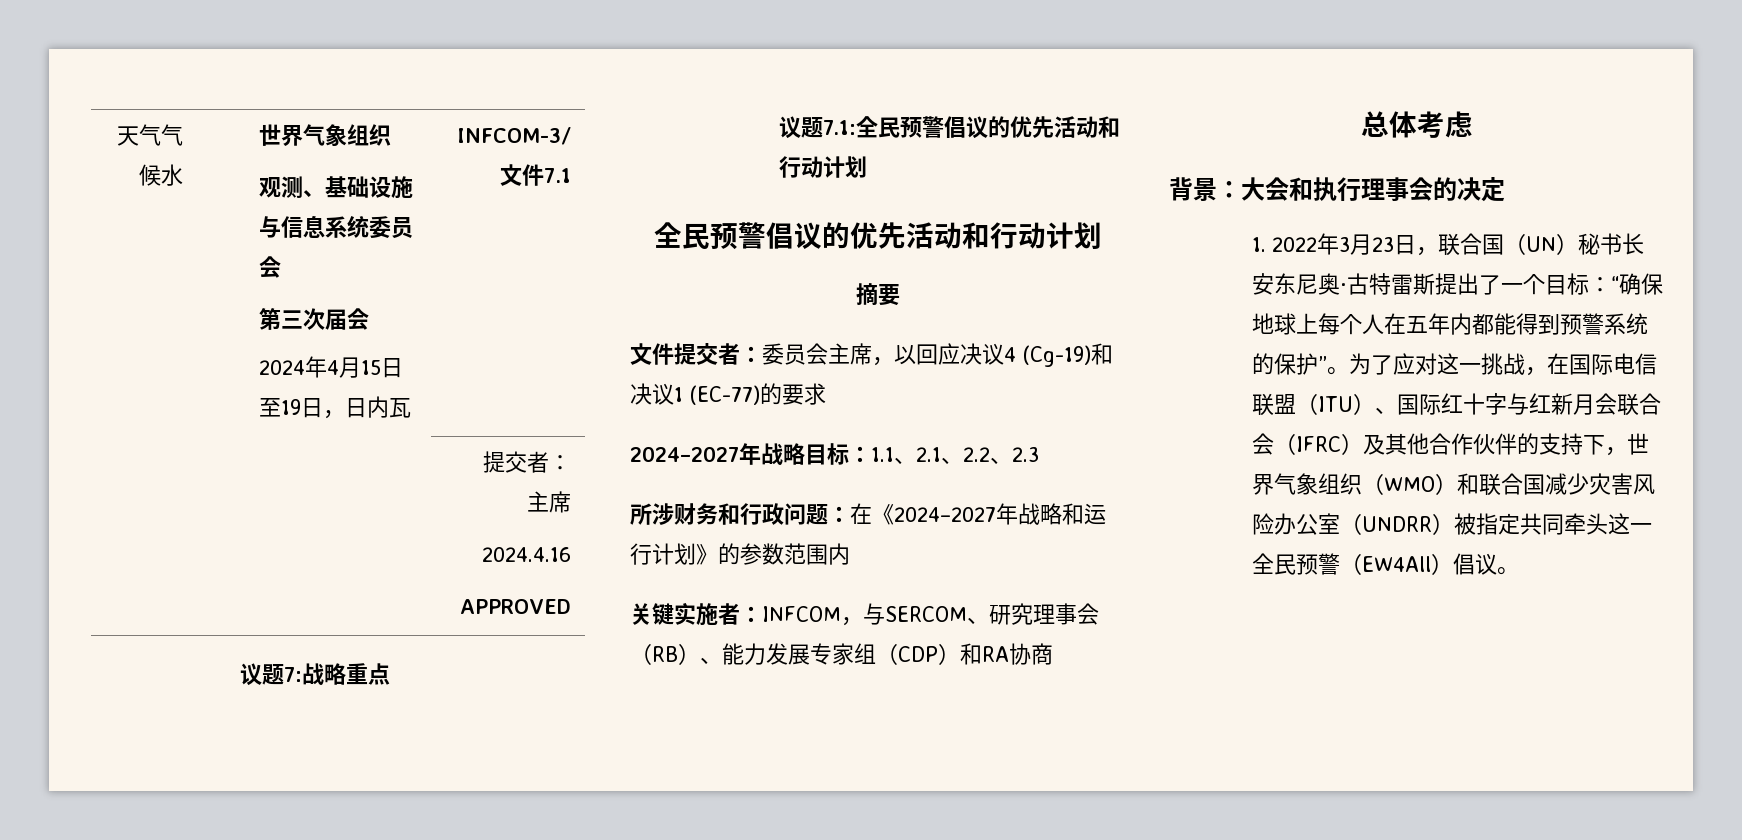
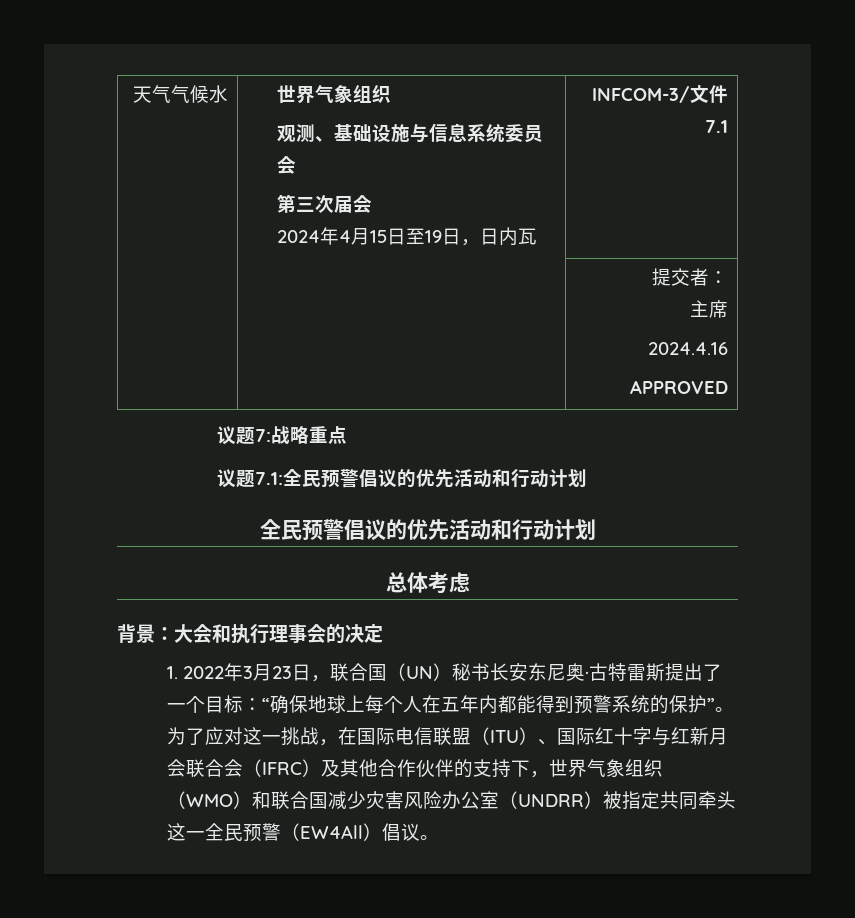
- 摘要
- 文件提交者：委员会主席，以回应决议4 (Cg-19)和决议1 (EC-77)的要求
- 2024–2027年战略目标：1.1、2.1、2.2、2.3
- 所涉财务和行政问题：在《2024–2027年战略和运行计划》的参数范围内
- 关键实施者：INFCOM，与SERCOM、研究理事会（RB）、能力发展专家组（CDP）和RA协商

